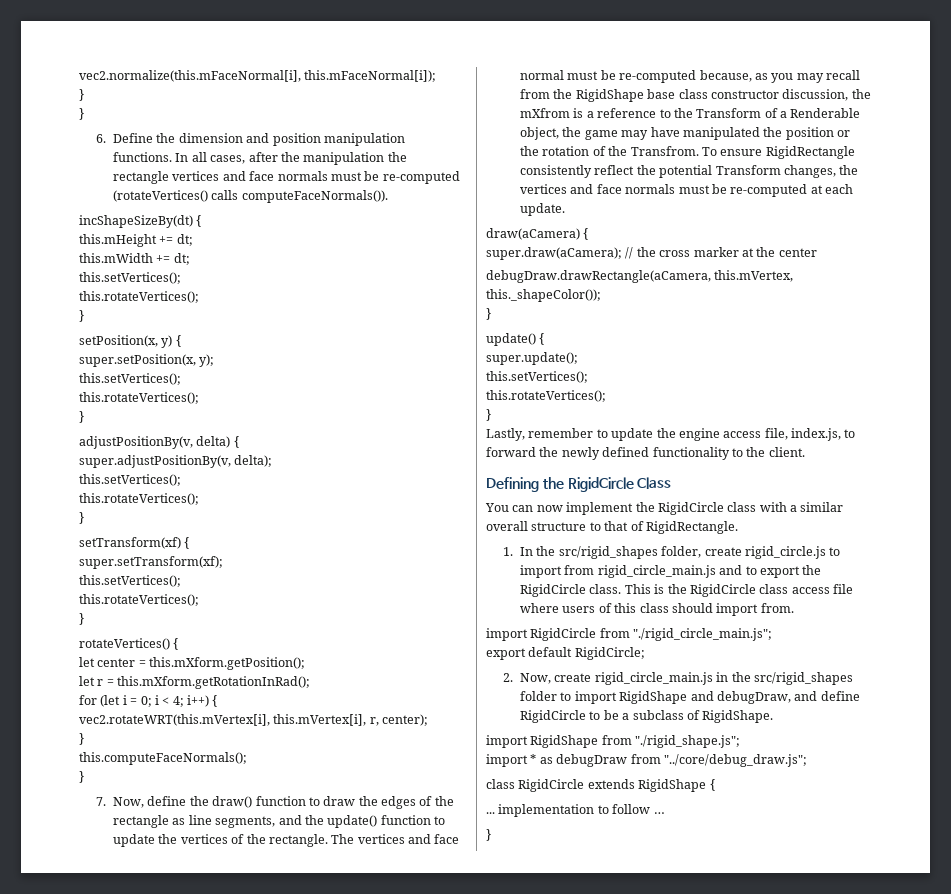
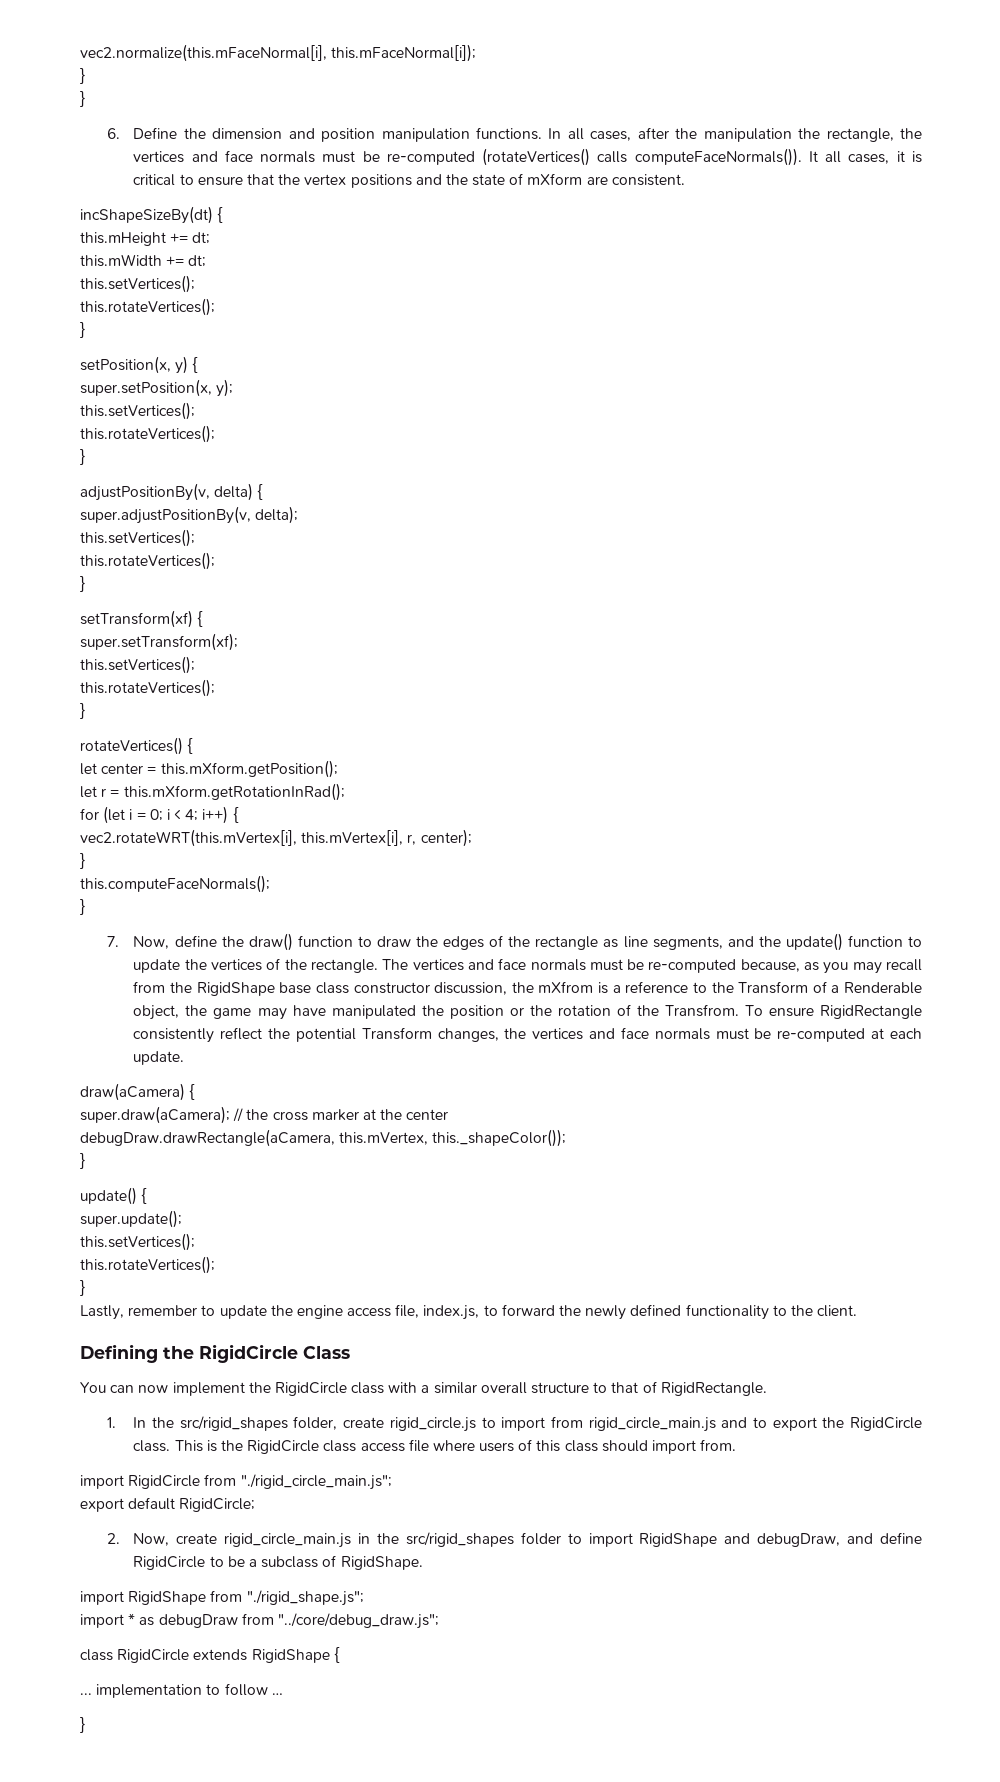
- In all cases, after the manipulation the rectangle vertices and face normals must be re-computed (rotateVertices() calls computeFaceNormals()).
+ In all cases, after the manipulation the rectangle, the vertices and face normals must be re-computed (rotateVertices() calls computeFaceNormals()). It all cases, it is critical to ensure that the vertex positions and the state of mXform are consistent.
- The vertices and face normal must be re-computed because, as you may recall from the RigidShape base class constructor discussion, the mXfrom is a reference to the Transform of a Renderable object, the game may have manipulated the position or the rotation of the Transfrom.
+ The vertices and face normals must be re-computed because, as you may recall from the RigidShape base class constructor discussion, the mXfrom is a reference to the Transform of a Renderable object, the game may have manipulated the position or the rotation of the Transfrom.

